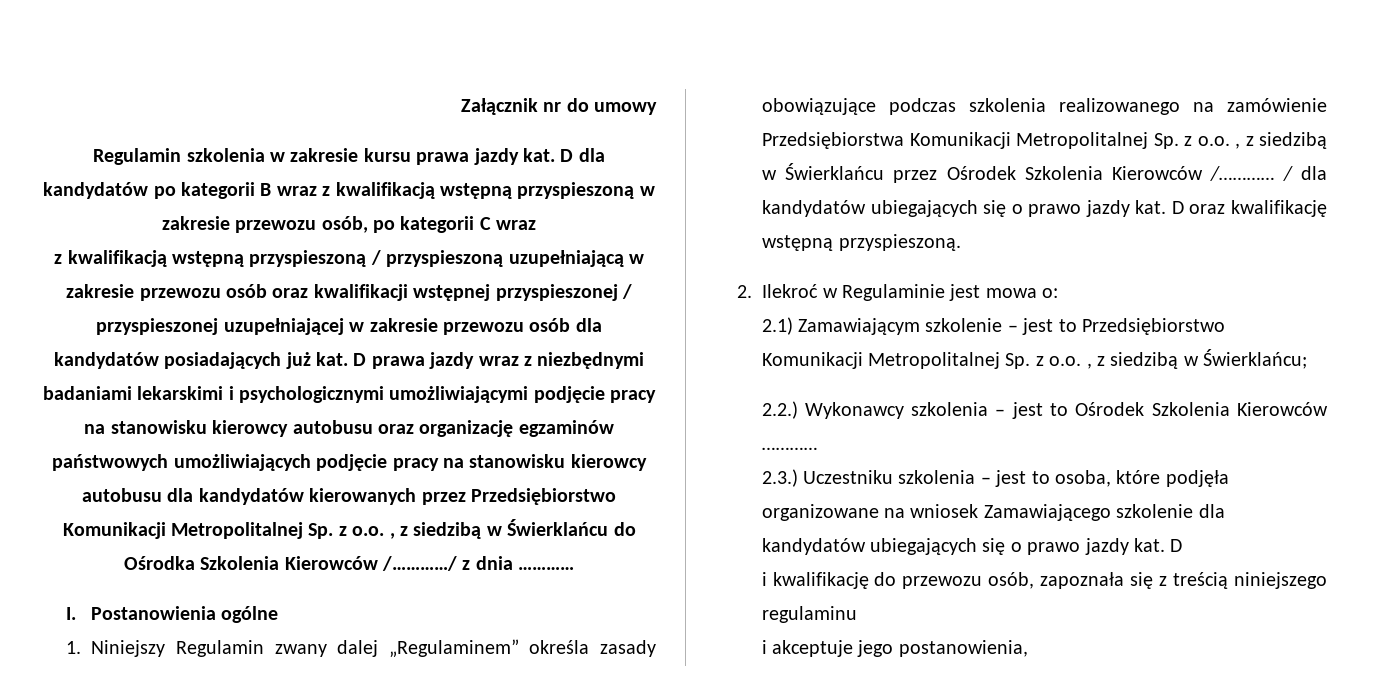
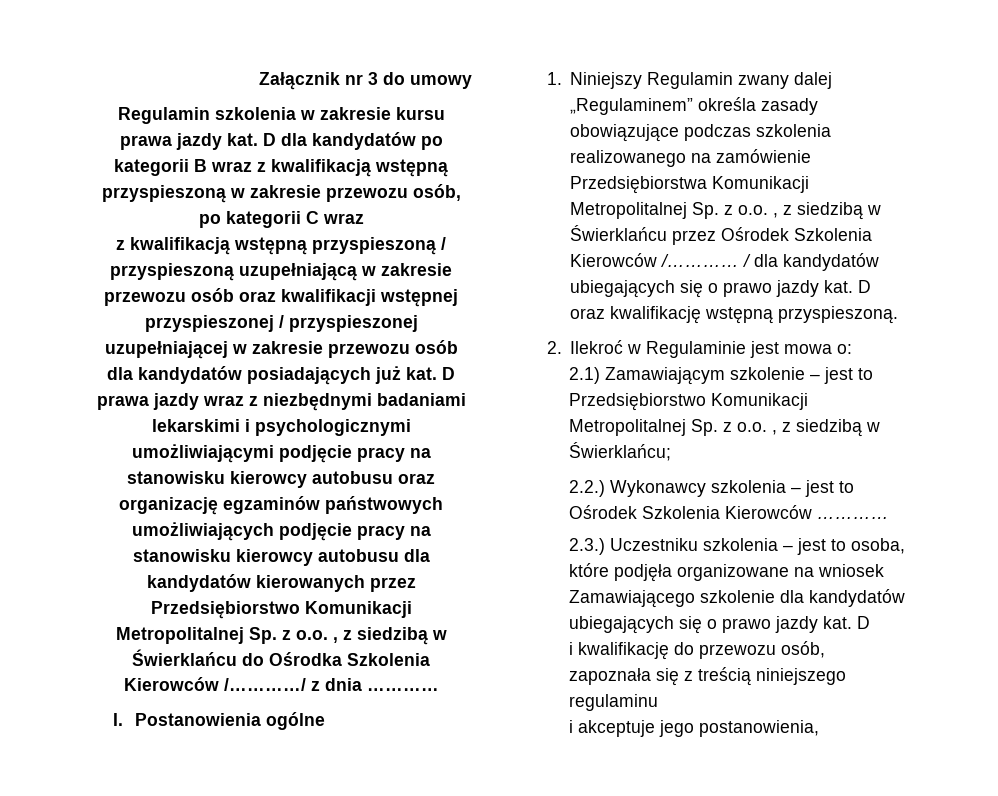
- Załącznik nr do umowy
+ Załącznik nr 3 do umowy

